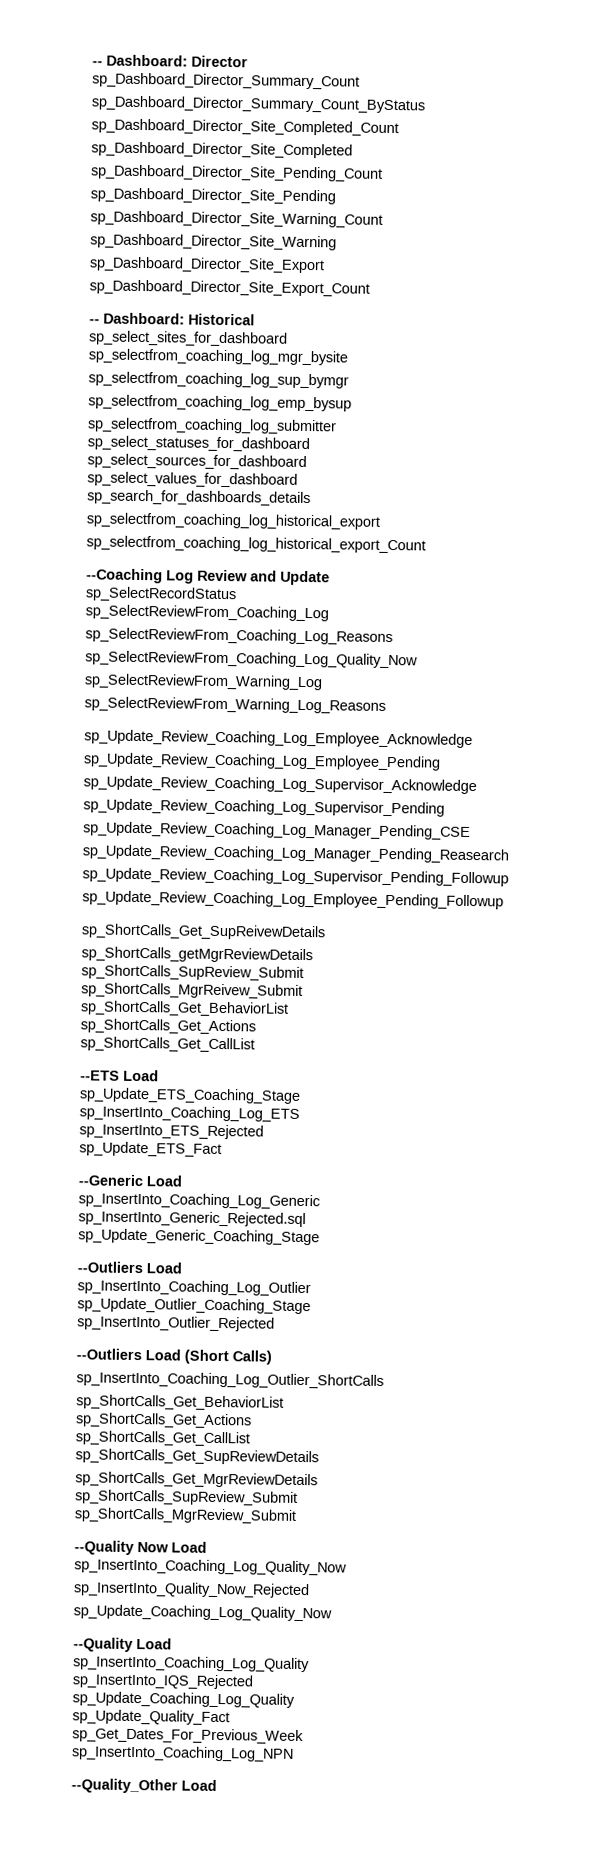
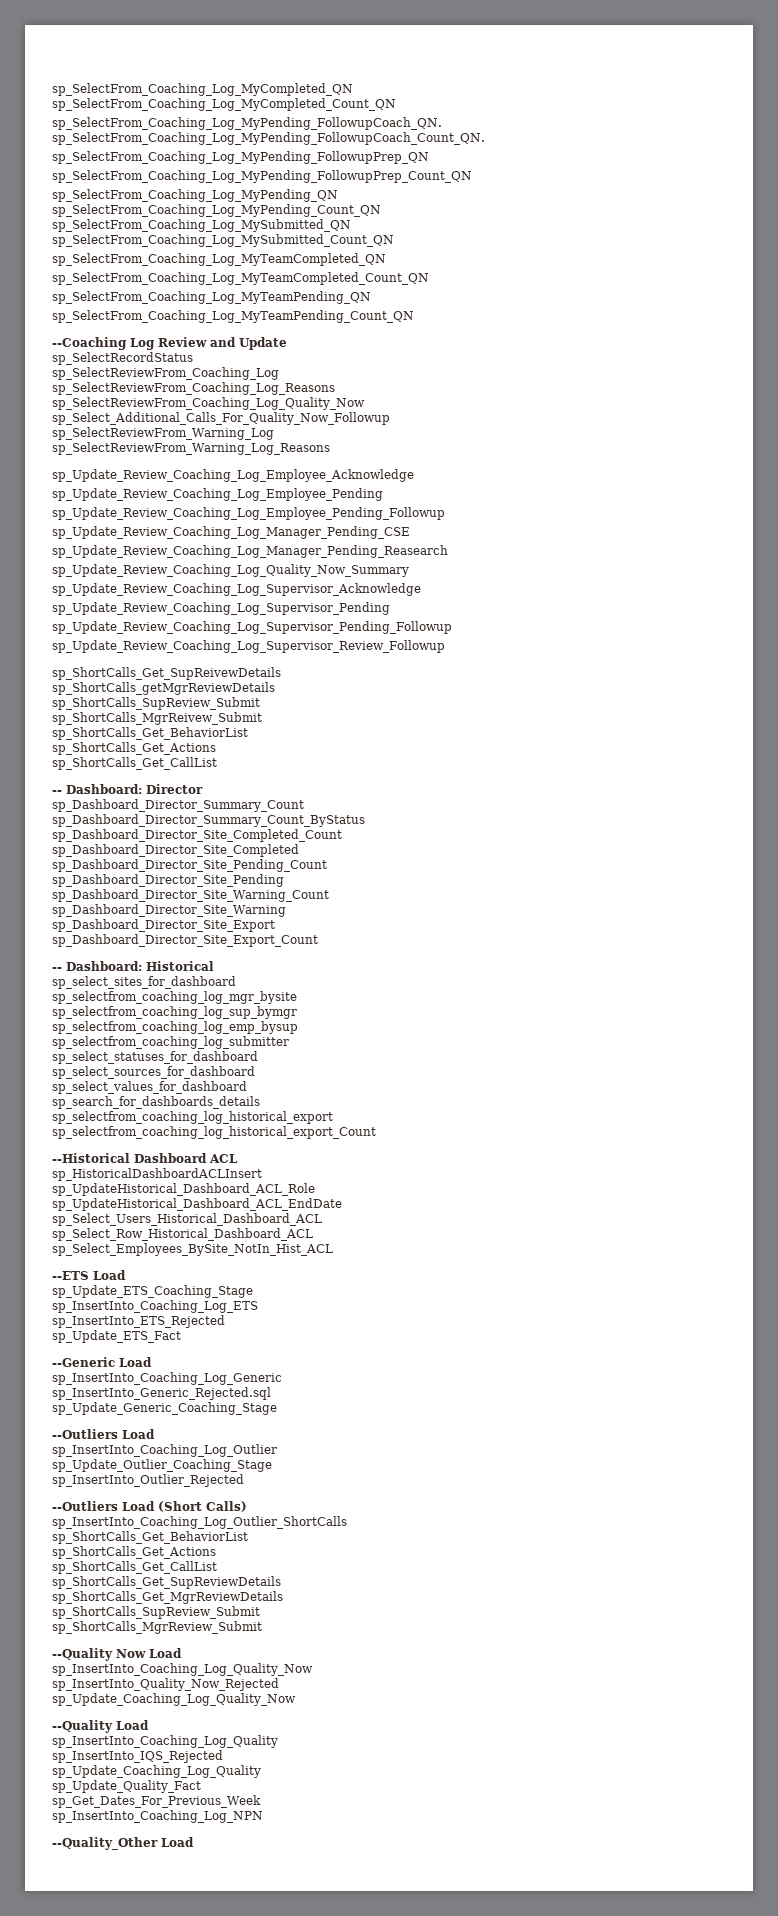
+ sp_SelectFrom_Coaching_Log_MyCompleted_QN
+ sp_SelectFrom_Coaching_Log_MyCompleted_Count_QN
+ sp_SelectFrom_Coaching_Log_MyPending_FollowupCoach_QN. sp_SelectFrom_Coaching_Log_MyPending_FollowupCoach_Count_QN.
+ sp_SelectFrom_Coaching_Log_MyPending_FollowupPrep_QN
+ sp_SelectFrom_Coaching_Log_MyPending_FollowupPrep_Count_QN
+ sp_SelectFrom_Coaching_Log_MyPending_QN
+ sp_SelectFrom_Coaching_Log_MyPending_Count_QN
+ sp_SelectFrom_Coaching_Log_MySubmitted_QN
+ sp_SelectFrom_Coaching_Log_MySubmitted_Count_QN
+ sp_SelectFrom_Coaching_Log_MyTeamCompleted_QN
+ sp_SelectFrom_Coaching_Log_MyTeamCompleted_Count_QN
+ sp_SelectFrom_Coaching_Log_MyTeamPending_QN
+ sp_SelectFrom_Coaching_Log_MyTeamPending_Count_QN
+ --Coaching Log Review and Update
+ sp_SelectRecordStatus
+ sp_SelectReviewFrom_Coaching_Log
+ sp_SelectReviewFrom_Coaching_Log_Reasons
+ sp_SelectReviewFrom_Coaching_Log_Quality_Now
+ sp_Select_Additional_Calls_For_Quality_Now_Followup
+ sp_SelectReviewFrom_Warning_Log
+ sp_SelectReviewFrom_Warning_Log_Reasons
+ sp_Update_Review_Coaching_Log_Employee_Acknowledge
+ sp_Update_Review_Coaching_Log_Employee_Pending
+ sp_Update_Review_Coaching_Log_Employee_Pending_Followup
+ sp_Update_Review_Coaching_Log_Manager_Pending_CSE
+ sp_Update_Review_Coaching_Log_Manager_Pending_Reasearch
+ sp_Update_Review_Coaching_Log_Quality_Now_Summary
+ sp_Update_Review_Coaching_Log_Supervisor_Acknowledge
+ sp_Update_Review_Coaching_Log_Supervisor_Pending
+ sp_Update_Review_Coaching_Log_Supervisor_Pending_Followup
+ sp_Update_Review_Coaching_Log_Supervisor_Review_Followup
+ sp_ShortCalls_Get_SupReivewDetails
+ sp_ShortCalls_getMgrReviewDetails
+ sp_ShortCalls_SupReview_Submit
+ sp_ShortCalls_MgrReivew_Submit
+ sp_ShortCalls_Get_BehaviorList
+ sp_ShortCalls_Get_Actions
+ sp_ShortCalls_Get_CallList
- --Coaching Log Review and Update
- sp_SelectRecordStatus
- sp_SelectReviewFrom_Coaching_Log
- sp_SelectReviewFrom_Coaching_Log_Reasons
- sp_SelectReviewFrom_Coaching_Log_Quality_Now
- sp_SelectReviewFrom_Warning_Log
- sp_SelectReviewFrom_Warning_Log_Reasons
- sp_Update_Review_Coaching_Log_Employee_Acknowledge
- sp_Update_Review_Coaching_Log_Employee_Pending
- sp_Update_Review_Coaching_Log_Supervisor_Acknowledge
- sp_Update_Review_Coaching_Log_Supervisor_Pending
- sp_Update_Review_Coaching_Log_Manager_Pending_CSE
- sp_Update_Review_Coaching_Log_Manager_Pending_Reasearch
- sp_Update_Review_Coaching_Log_Supervisor_Pending_Followup
- sp_Update_Review_Coaching_Log_Employee_Pending_Followup
- sp_ShortCalls_Get_SupReivewDetails
- sp_ShortCalls_getMgrReviewDetails
- sp_ShortCalls_SupReview_Submit
- sp_ShortCalls_MgrReivew_Submit
- sp_ShortCalls_Get_BehaviorList
- sp_ShortCalls_Get_Actions
- sp_ShortCalls_Get_CallList
+ --Historical Dashboard ACL
+ sp_HistoricalDashboardACLInsert
+ sp_UpdateHistorical_Dashboard_ACL_Role
+ sp_UpdateHistorical_Dashboard_ACL_EndDate
+ sp_Select_Users_Historical_Dashboard_ACL
+ sp_Select_Row_Historical_Dashboard_ACL
+ sp_Select_Employees_BySite_NotIn_Hist_ACL

